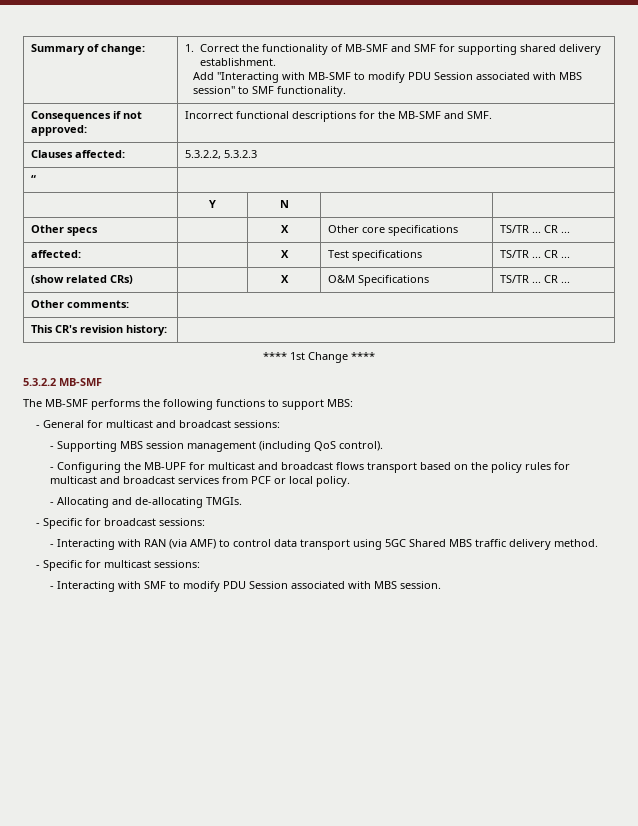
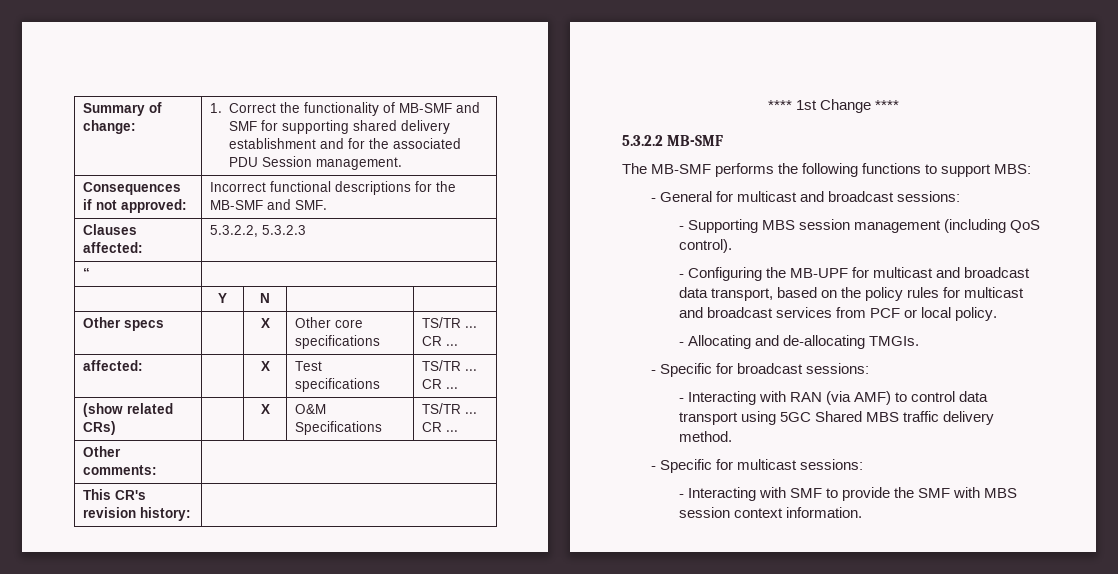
- Summary of change: | 1. Correct the functionality of MB-SMF and SMF for supporting shared delivery establishment.
- Add "Interacting with MB-SMF to modify PDU Session associated with MBS session" to SMF functionality.
+ Summary of change: | 1. Correct the functionality of MB-SMF and SMF for supporting shared delivery establishment and for the associated PDU Session management.
- - Configuring the MB-UPF for multicast and broadcast flows transport based on the policy rules for multicast and broadcast services from PCF or local policy.
+ - Configuring the MB-UPF for multicast and broadcast data transport, based on the policy rules for multicast and broadcast services from PCF or local policy.
- - Interacting with SMF to modify PDU Session associated with MBS session.
+ - Interacting with SMF to provide the SMF with MBS session context information.

